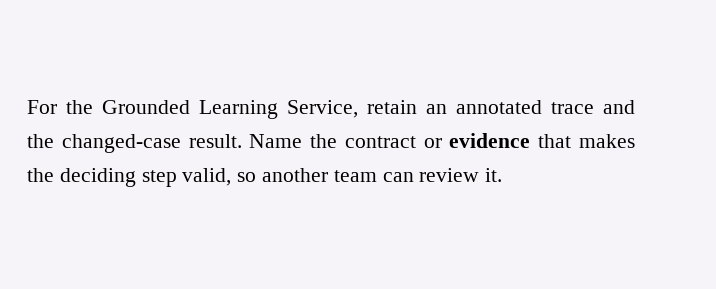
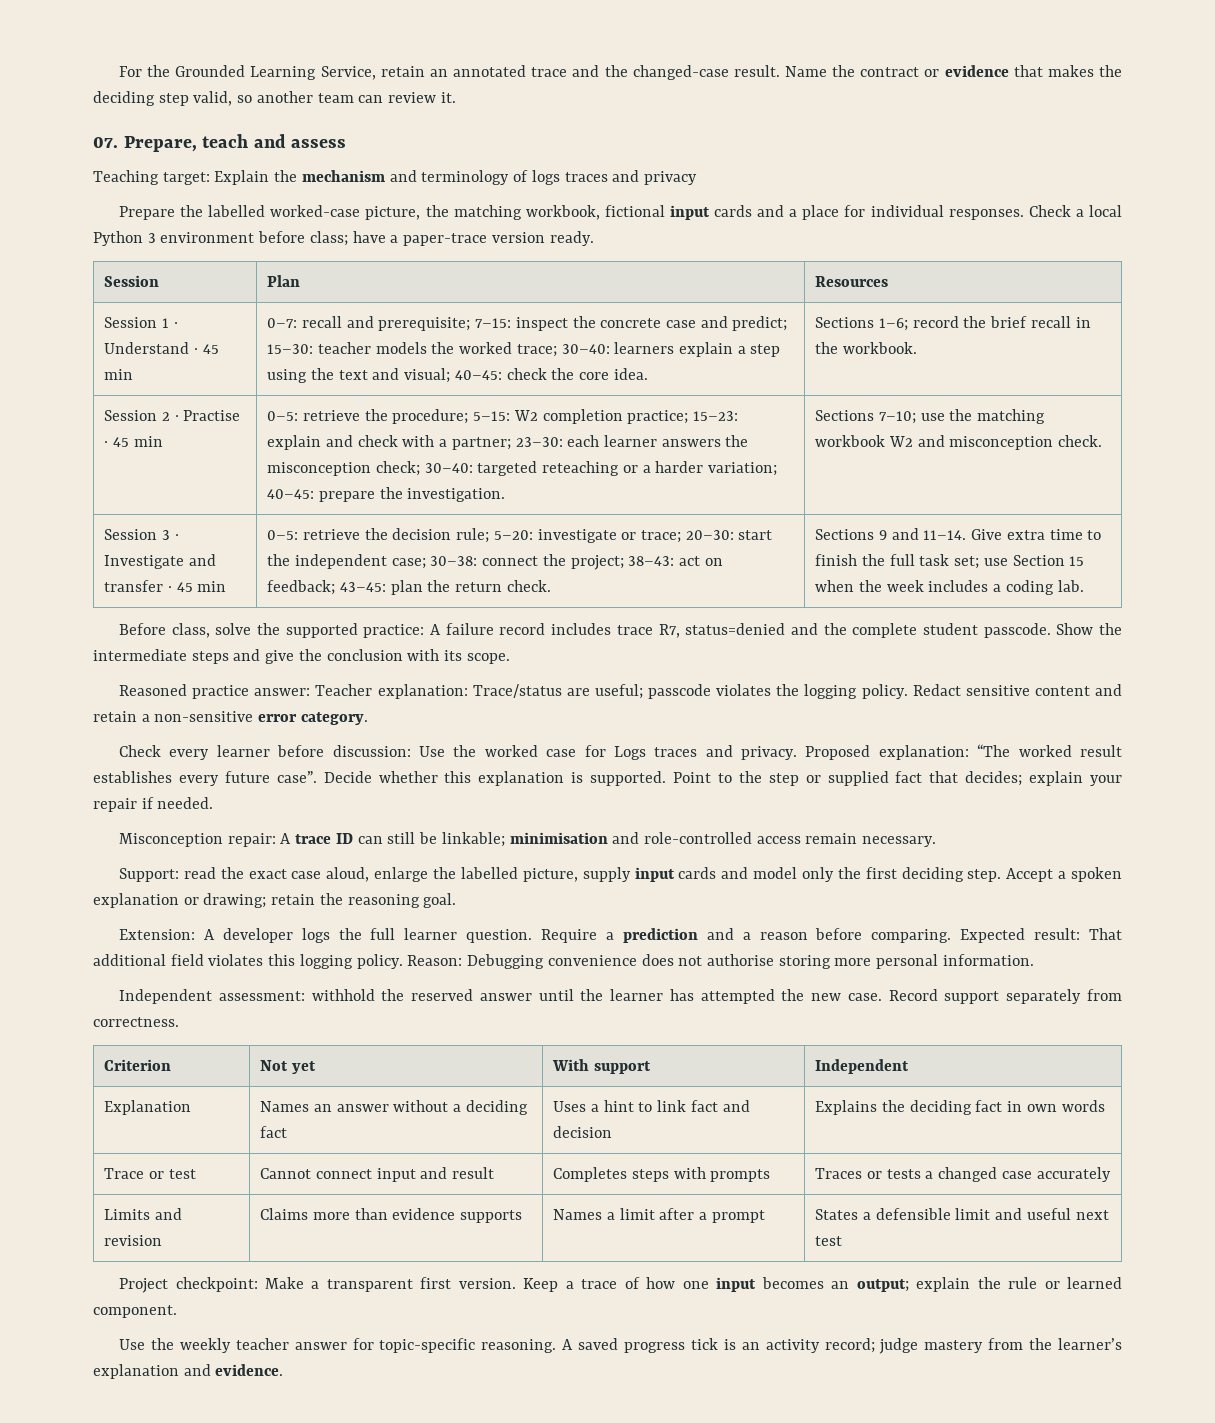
+ 07. Prepare, teach and assess
+ Teaching target: Explain the mechanism and terminology of logs traces and privacy
+ Prepare the labelled worked-case picture, the matching workbook, fictional input cards and a place for individual responses. Check a local Python 3 environment before class; have a paper-trace version ready.
+ Session | Plan | Resources
+ Session 1 · Understand · 45 min | 0–7: recall and prerequisite; 7–15: inspect the concrete case and predict; 15–30: teacher models the worked trace; 30–40: learners explain a step using the text and visual; 40–45: check the core idea. | Sections 1–6; record the brief recall in the workbook.
+ Session 2 · Practise · 45 min | 0–5: retrieve the procedure; 5–15: W2 completion practice; 15–23: explain and check with a partner; 23–30: each learner answers the misconception check; 30–40: targeted reteaching or a harder variation; 40–45: prepare the investigation. | Sections 7–10; use the matching workbook W2 and misconception check.
+ Session 3 · Investigate and transfer · 45 min | 0–5: retrieve the decision rule; 5–20: investigate or trace; 20–30: start the independent case; 30–38: connect the project; 38–43: act on feedback; 43–45: plan the return check. | Sections 9 and 11–14. Give extra time to finish the full task set; use Section 15 when the week includes a coding lab.
+ Before class, solve the supported practice: A failure record includes trace R7, status=denied and the complete student passcode. Show the intermediate steps and give the conclusion with its scope.
+ Reasoned practice answer: Teacher explanation: Trace/status are useful; passcode violates the logging policy. Redact sensitive content and retain a non-sensitive error category.
+ Check every learner before discussion: Use the worked case for Logs traces and privacy. Proposed explanation: “The worked result establishes every future case”. Decide whether this explanation is supported. Point to the step or supplied fact that decides; explain your repair if needed.
+ Misconception repair: A trace ID can still be linkable; minimisation and role-controlled access remain necessary.
+ Support: read the exact case aloud, enlarge the labelled picture, supply input cards and model only the first deciding step. Accept a spoken explanation or drawing; retain the reasoning goal.
+ Extension: A developer logs the full learner question. Require a prediction and a reason before comparing. Expected result: That additional field violates this logging policy. Reason: Debugging convenience does not authorise storing more personal information.
+ Independent assessment: withhold the reserved answer until the learner has attempted the new case. Record support separately from correctness.
+ Criterion | Not yet | With support | Independent
+ Explanation | Names an answer without a deciding fact | Uses a hint to link fact and decision | Explains the deciding fact in own words
+ Trace or test | Cannot connect input and result | Completes steps with prompts | Traces or tests a changed case accurately
+ Limits and revision | Claims more than evidence supports | Names a limit after a prompt | States a defensible limit and useful next test
+ Project checkpoint: Make a transparent first version. Keep a trace of how one input becomes an output; explain the rule or learned component.
+ Use the weekly teacher answer for topic-specific reasoning. A saved progress tick is an activity record; judge mastery from the learner’s explanation and evidence.

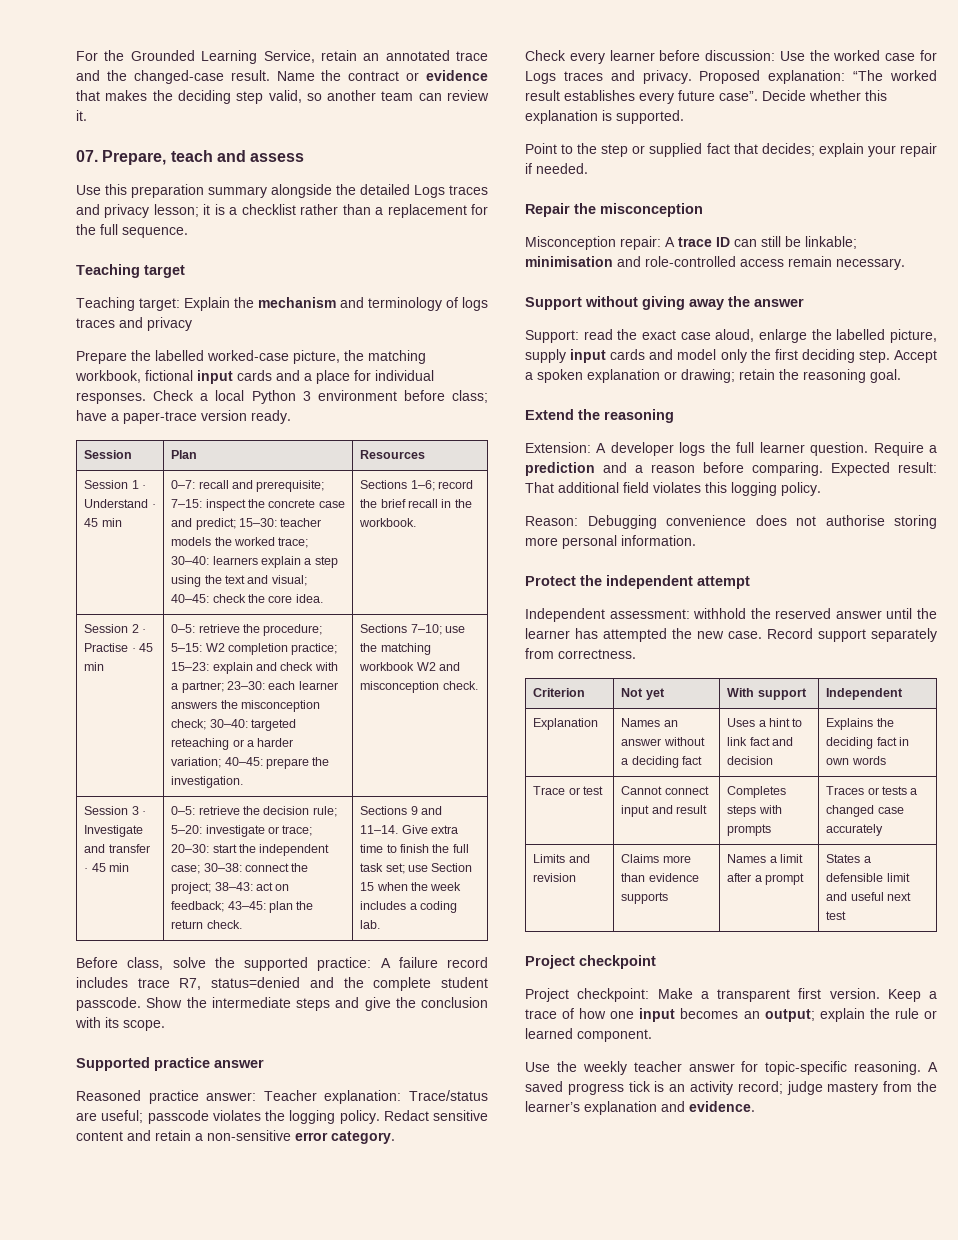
+ Use this preparation summary alongside the detailed Logs traces and privacy lesson; it is a checklist rather than a replacement for the full sequence.
+ Teaching target
+ Supported practice answer
- Decide whether this explanation is supported. Point to the step or supplied fact that decides; explain your repair if needed.
+ Decide whether this explanation is supported.
+ Point to the step or supplied fact that decides; explain your repair if needed.
+ Repair the misconception
+ Support without giving away the answer
+ Extend the reasoning
- Expected result: That additional field violates this logging policy. Reason: Debugging convenience does not authorise storing more personal information.
+ Expected result: That additional field violates this logging policy.
+ Reason: Debugging convenience does not authorise storing more personal information.
+ Protect the independent attempt
+ Project checkpoint

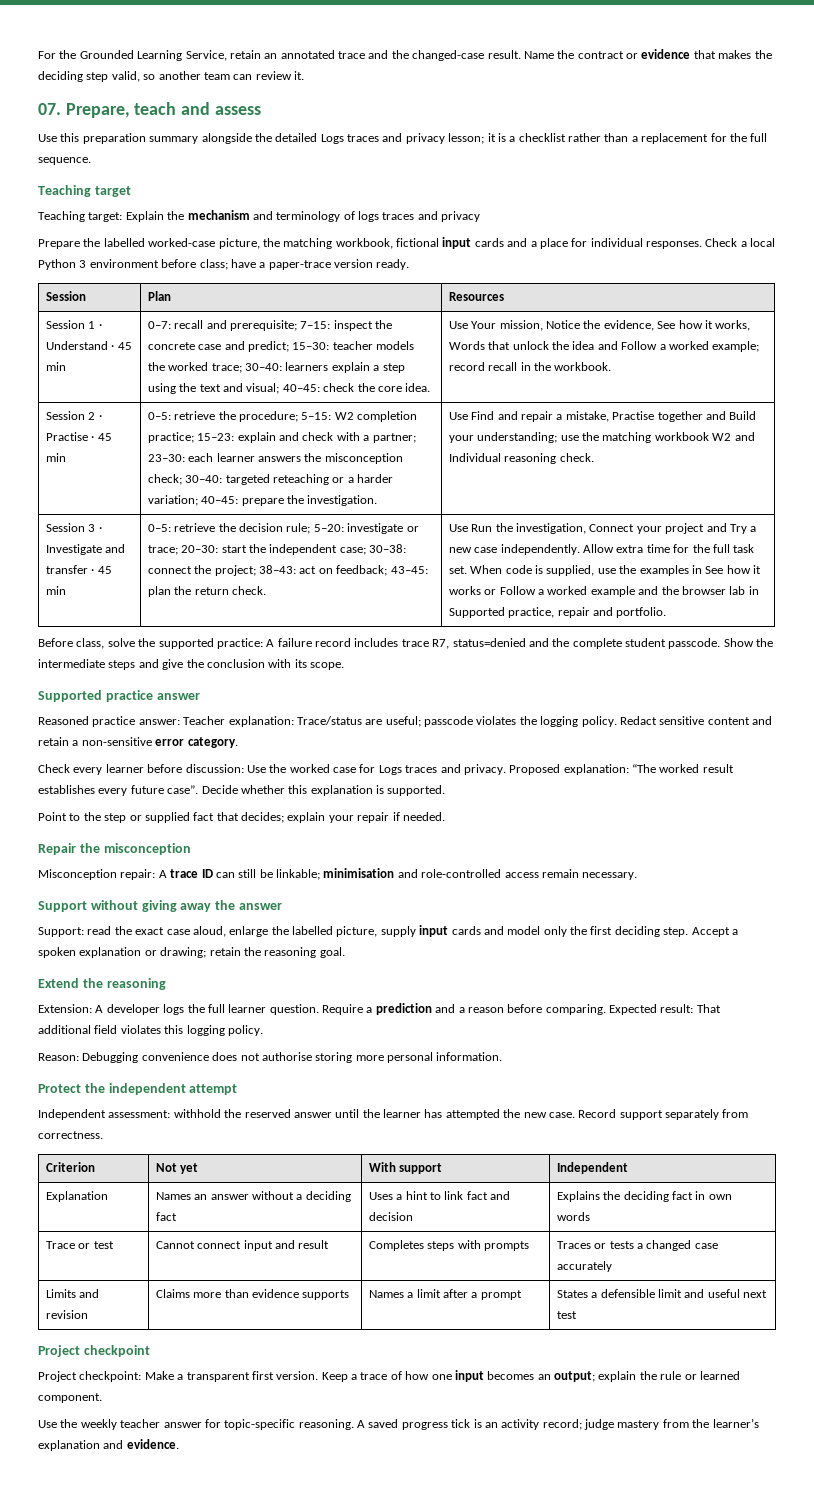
- Sections 1–6; record the brief recall in the workbook.
+ Use Your mission, Notice the evidence, See how it works, Words that unlock the idea and Follow a worked example; record recall in the workbook.
- Sections 7–10; use the matching workbook W2 and misconception check.
+ Use Find and repair a mistake, Practise together and Build your understanding; use the matching workbook W2 and Individual reasoning check.
- Sections 9 and 11–14. Give extra time to finish the full task set; use Section 15 when the week includes a coding lab.
+ Use Run the investigation, Connect your project and Try a new case independently. Allow extra time for the full task set. When code is supplied, use the examples in See how it works or Follow a worked example and the browser lab in Supported practice, repair and portfolio.

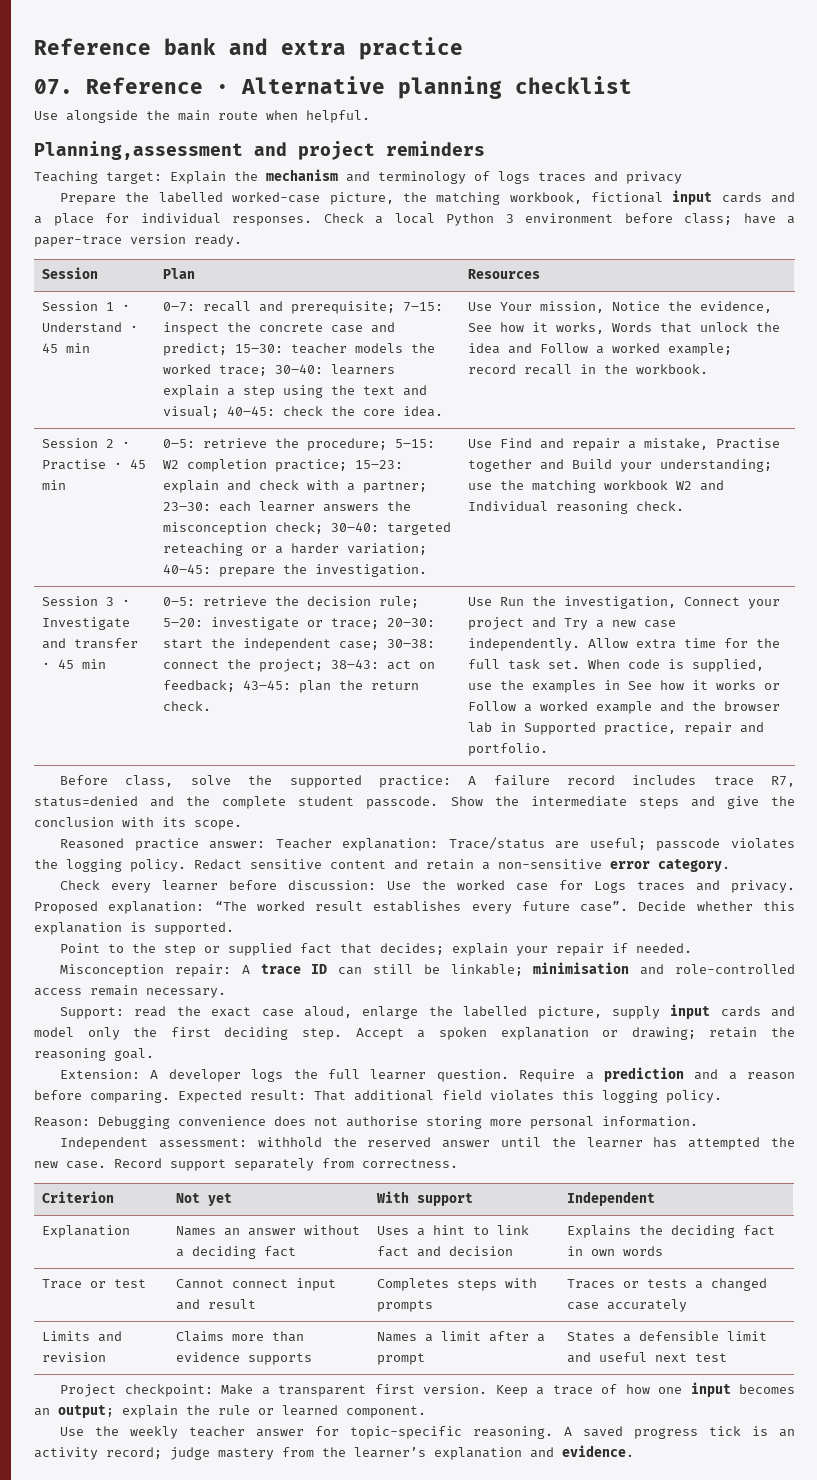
- For the Grounded Learning Service, retain an annotated trace and the changed-case result. Name the contract or evidence that makes the deciding step valid, so another team can review it.
- 07. Prepare, teach and assess
- Use this preparation summary alongside the detailed Logs traces and privacy lesson; it is a checklist rather than a replacement for the full sequence.
- Teaching target
+ Reference bank and extra practice
+ 07. Reference · Alternative planning checklist
+ Use alongside the main route when helpful.
+ Planning,assessment and project reminders
- Supported practice answer
- Repair the misconception
- Support without giving away the answer
- Extend the reasoning
- Protect the independent attempt
- Project checkpoint

